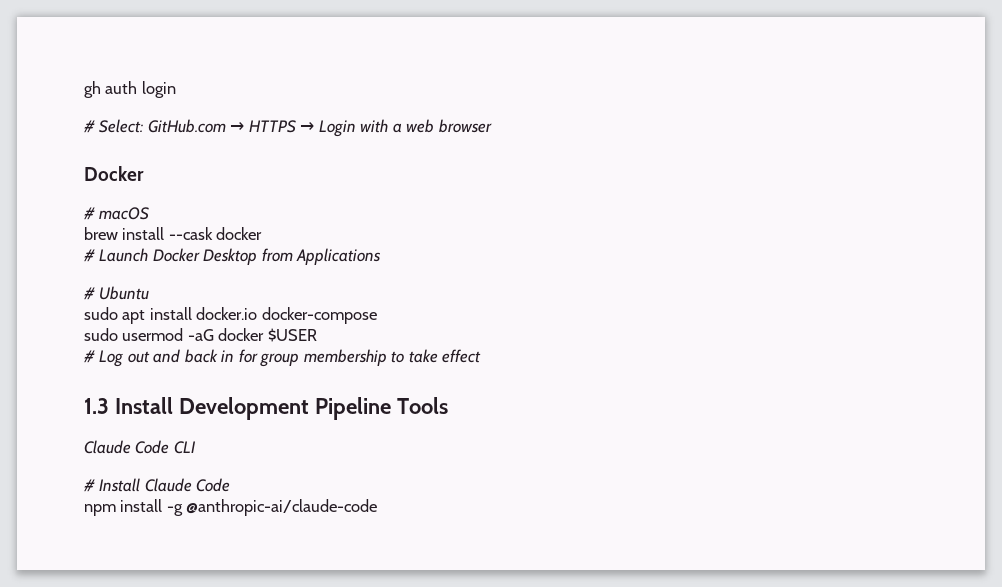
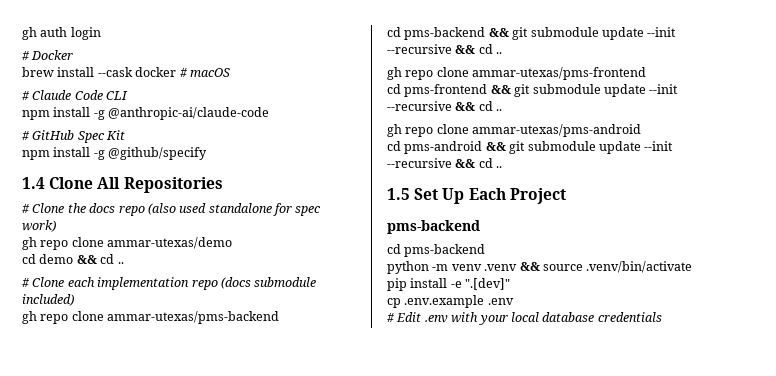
- # Select: GitHub.com → HTTPS → Login with a web browser
- Docker
- # macOS
+ # Docker
- brew install --cask docker
- # Launch Docker Desktop from Applications
- # Ubuntu
- sudo apt install docker.io docker-compose
- sudo usermod -aG docker $USER
- # Log out and back in for group membership to take effect
- 1.3 Install Development Pipeline Tools
- Claude Code CLI
+ brew install --cask docker # macOS
+ # Claude Code CLI
- # Install Claude Code
+ # GitHub Spec Kit
+ npm install -g @github/specify
+ 1.4 Clone All Repositories
+ # Clone the docs repo (also used standalone for spec work)
+ gh repo clone ammar-utexas/demo
+ cd demo && cd ..
+ # Clone each implementation repo (docs submodule included)
+ gh repo clone ammar-utexas/pms-backend
+ cd pms-backend && git submodule update --init --recursive && cd ..
+ gh repo clone ammar-utexas/pms-frontend
+ cd pms-frontend && git submodule update --init --recursive && cd ..
+ gh repo clone ammar-utexas/pms-android
+ cd pms-android && git submodule update --init --recursive && cd ..
+ 1.5 Set Up Each Project
+ pms-backend
+ cd pms-backend
+ python -m venv .venv && source .venv/bin/activate
+ pip install -e ".[dev]"
+ cp .env.example .env
+ # Edit .env with your local database credentials

